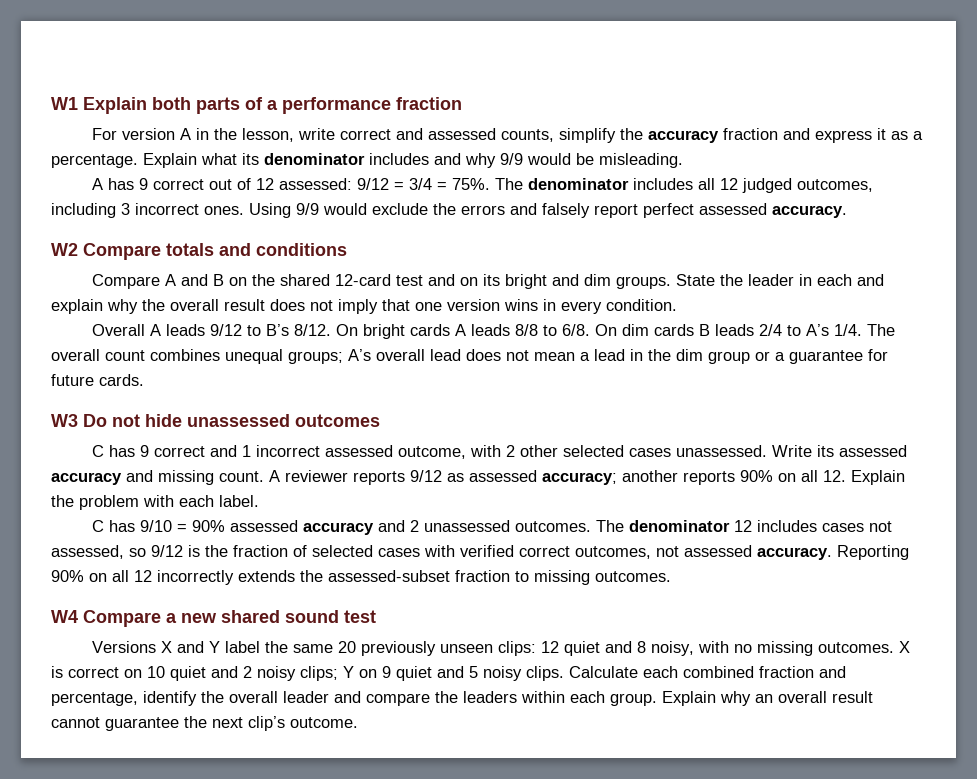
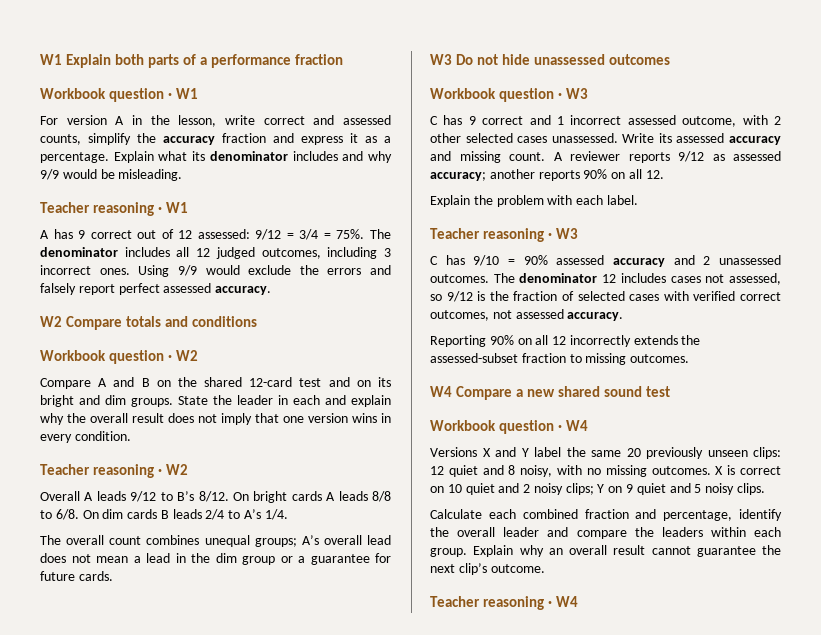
+ Workbook question · W1
+ Teacher reasoning · W1
+ Workbook question · W2
+ Teacher reasoning · W2
- On dim cards B leads 2/4 to A’s 1/4. The overall count combines unequal groups; A’s overall lead does not mean a lead in the dim group or a guarantee for future cards.
+ On dim cards B leads 2/4 to A’s 1/4.
+ The overall count combines unequal groups; A’s overall lead does not mean a lead in the dim group or a guarantee for future cards.
+ Workbook question · W3
- A reviewer reports 9/12 as assessed accuracy; another reports 90% on all 12. Explain the problem with each label.
+ A reviewer reports 9/12 as assessed accuracy; another reports 90% on all 12.
+ Explain the problem with each label.
+ Teacher reasoning · W3
- The denominator 12 includes cases not assessed, so 9/12 is the fraction of selected cases with verified correct outcomes, not assessed accuracy. Reporting 90% on all 12 incorrectly extends the assessed-subset fraction to missing outcomes.
+ The denominator 12 includes cases not assessed, so 9/12 is the fraction of selected cases with verified correct outcomes, not assessed accuracy.
+ Reporting 90% on all 12 incorrectly extends the assessed-subset fraction to missing outcomes.
+ Workbook question · W4
- X is correct on 10 quiet and 2 noisy clips; Y on 9 quiet and 5 noisy clips. Calculate each combined fraction and percentage, identify the overall leader and compare the leaders within each group.
+ X is correct on 10 quiet and 2 noisy clips; Y on 9 quiet and 5 noisy clips.
+ Calculate each combined fraction and percentage, identify the overall leader and compare the leaders within each group.
+ Teacher reasoning · W4

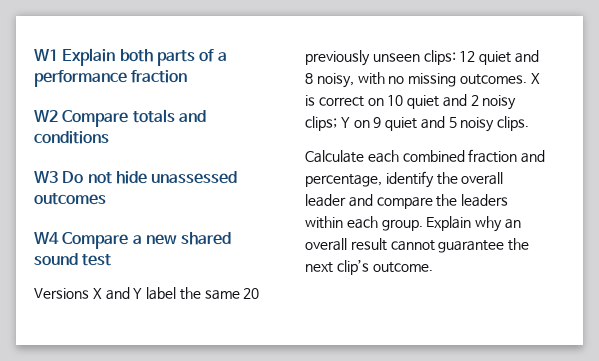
- Workbook question · W1
- For version A in the lesson, write correct and assessed counts, simplify the accuracy fraction and express it as a percentage. Explain what its denominator includes and why 9/9 would be misleading.
- Teacher reasoning · W1
- A has 9 correct out of 12 assessed: 9/12 = 3/4 = 75%. The denominator includes all 12 judged outcomes, including 3 incorrect ones. Using 9/9 would exclude the errors and falsely report perfect assessed accuracy.
- Workbook question · W2
- Compare A and B on the shared 12-card test and on its bright and dim groups. State the leader in each and explain why the overall result does not imply that one version wins in every condition.
- Teacher reasoning · W2
- Overall A leads 9/12 to B’s 8/12. On bright cards A leads 8/8 to 6/8. On dim cards B leads 2/4 to A’s 1/4.
- The overall count combines unequal groups; A’s overall lead does not mean a lead in the dim group or a guarantee for future cards.
- Workbook question · W3
- C has 9 correct and 1 incorrect assessed outcome, with 2 other selected cases unassessed. Write its assessed accuracy and missing count. A reviewer reports 9/12 as assessed accuracy; another reports 90% on all 12.
- Explain the problem with each label.
- Teacher reasoning · W3
- C has 9/10 = 90% assessed accuracy and 2 unassessed outcomes. The denominator 12 includes cases not assessed, so 9/12 is the fraction of selected cases with verified correct outcomes, not assessed accuracy.
- Reporting 90% on all 12 incorrectly extends the assessed-subset fraction to missing outcomes.
- Workbook question · W4
- Teacher reasoning · W4

